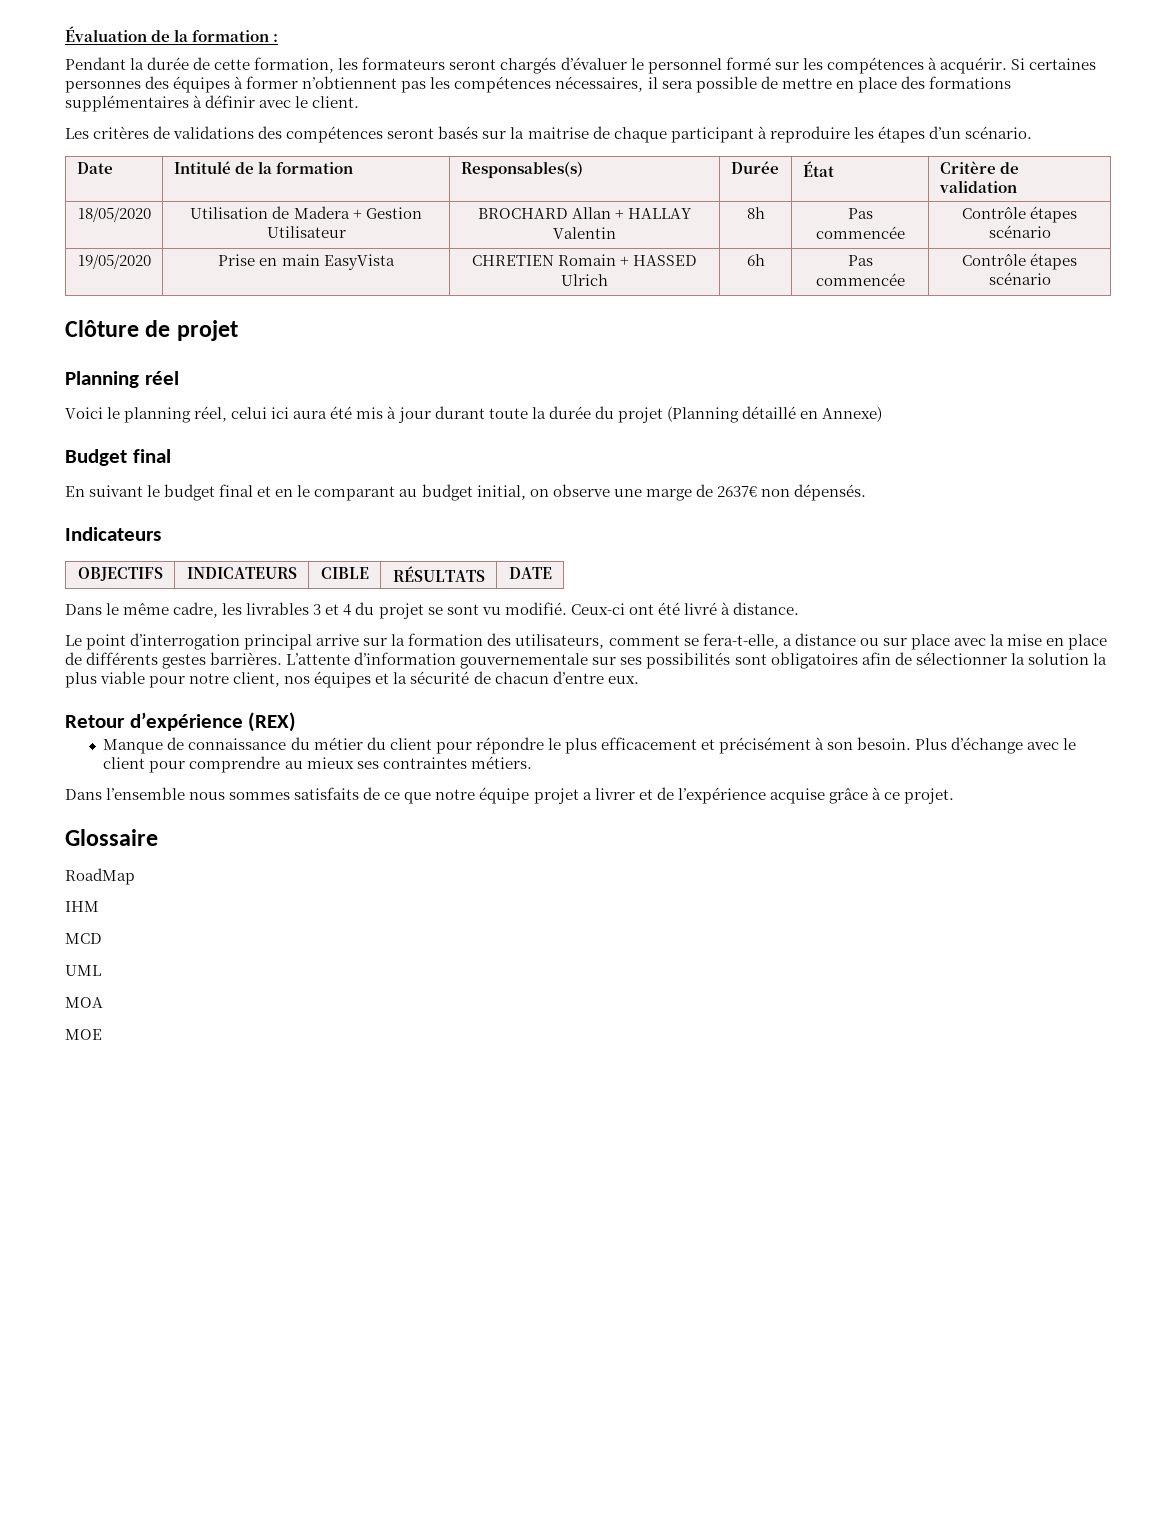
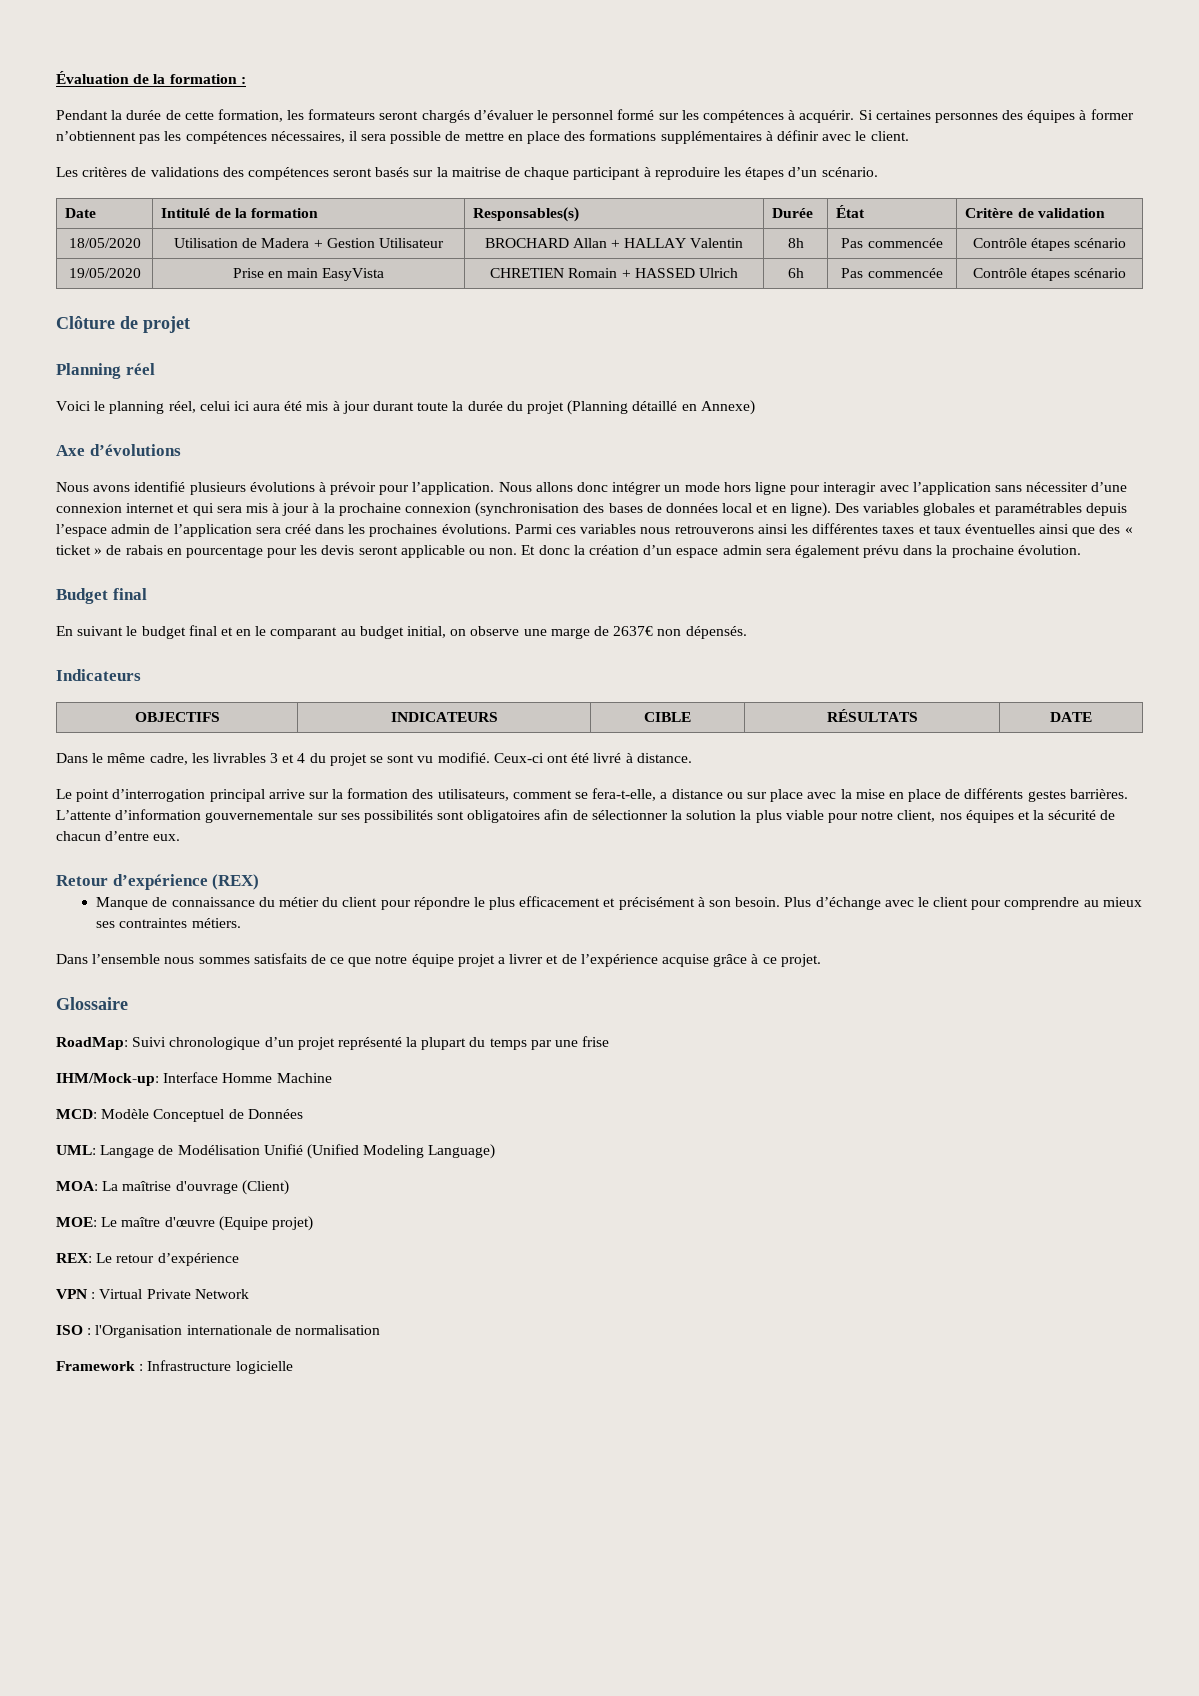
+ Axe d’évolutions
+ Nous avons identifié plusieurs évolutions à prévoir pour l’application. Nous allons donc intégrer un mode hors ligne pour interagir avec l’application sans nécessiter d’une connexion internet et qui sera mis à jour à la prochaine connexion (synchronisation des bases de données local et en ligne). Des variables globales et paramétrables depuis l’espace admin de l’application sera créé dans les prochaines évolutions. Parmi ces variables nous retrouverons ainsi les différentes taxes et taux éventuelles ainsi que des « ticket » de rabais en pourcentage pour les devis seront applicable ou non. Et donc la création d’un espace admin sera également prévu dans la prochaine évolution.
- RoadMap
- IHM
- MCD
- UML
- MOA
- MOE
+ RoadMap: Suivi chronologique d’un projet représenté la plupart du temps par une frise
+ IHM/Mock-up: Interface Homme Machine
+ MCD: Modèle Conceptuel de Données
+ UML: Langage de Modélisation Unifié (Unified Modeling Language)
+ MOA: La maîtrise d'ouvrage (Client)
+ MOE: Le maître d'œuvre (Equipe projet)
+ REX: Le retour d’expérience
+ VPN : Virtual Private Network
+ ISO : l'Organisation internationale de normalisation
+ Framework : Infrastructure logicielle

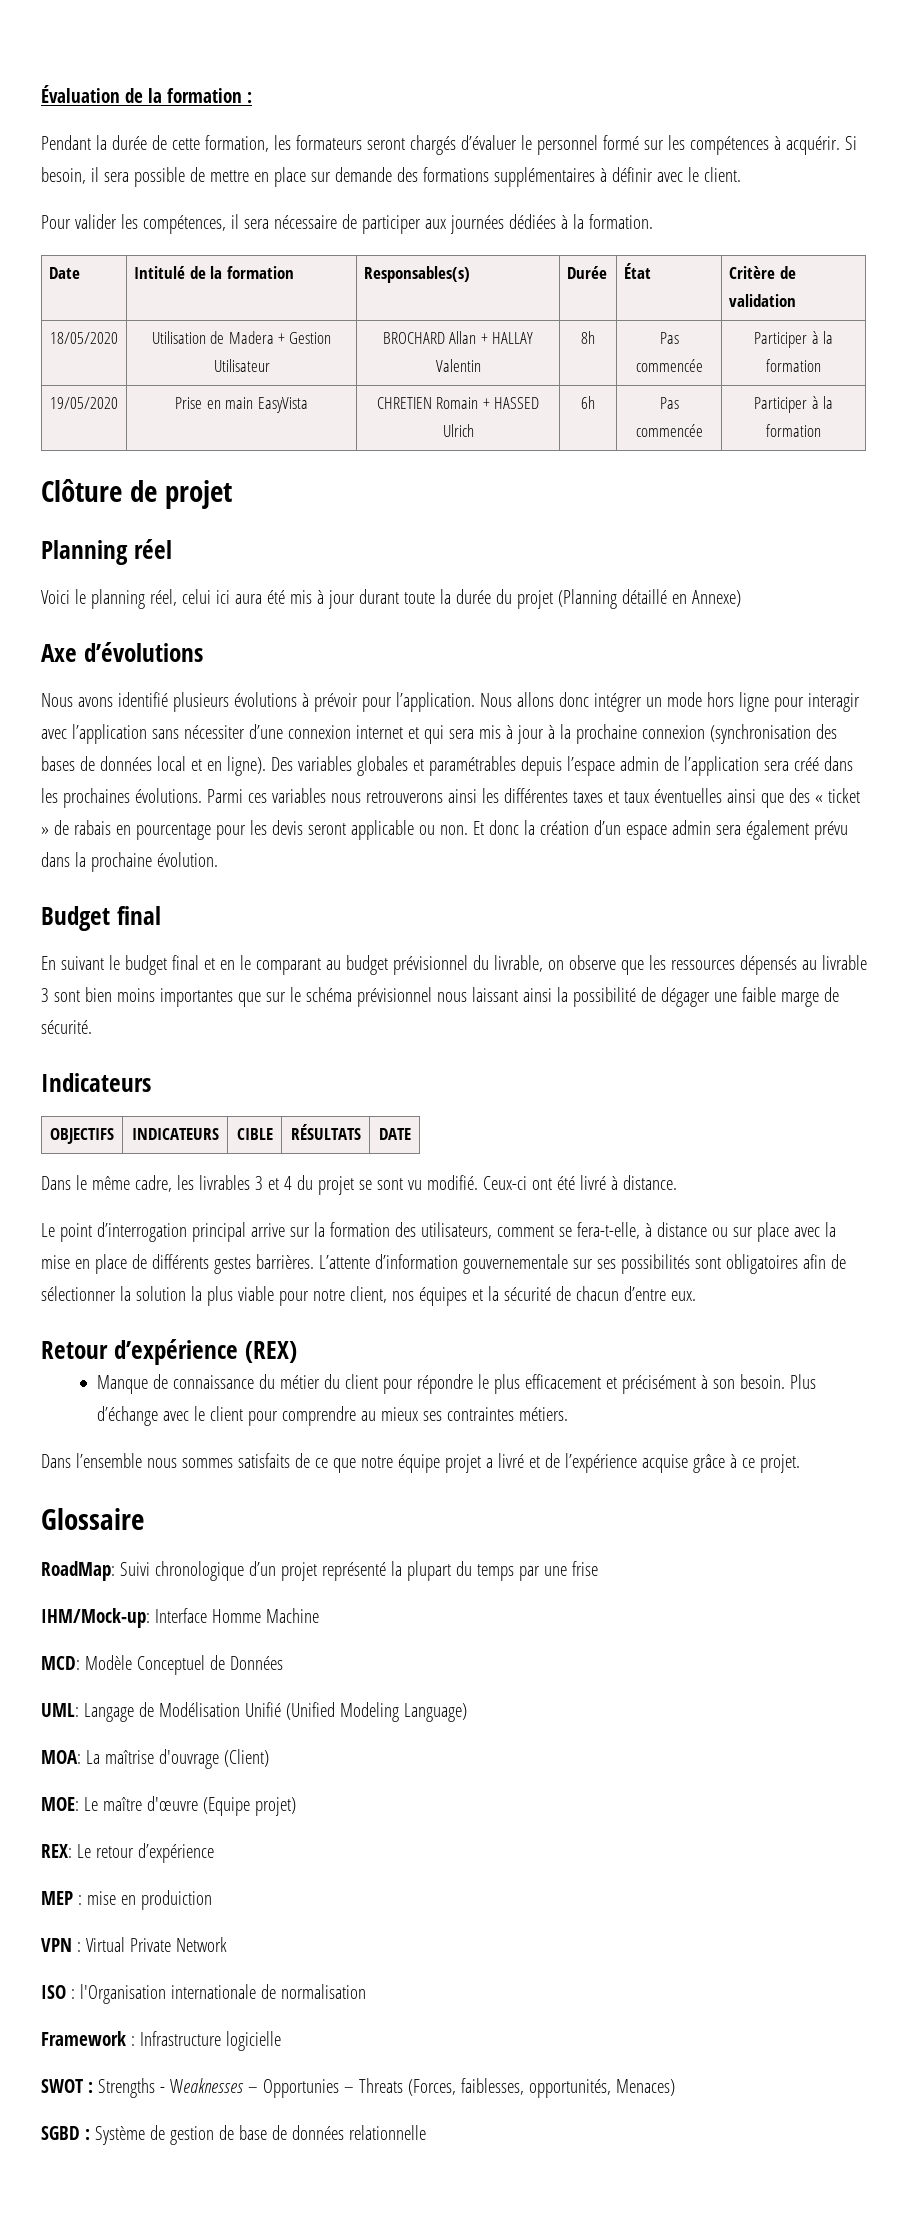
- Si certaines personnes des équipes à former n’obtiennent pas les compétences nécessaires, il sera possible de mettre en place des formations supplémentaires à définir avec le client.
+ Si besoin, il sera possible de mettre en place sur demande des formations supplémentaires à définir avec le client.
- Les critères de validations des compétences seront basés sur la maitrise de chaque participant à reproduire les étapes d’un scénario.
+ Pour valider les compétences, il sera nécessaire de participer aux journées dédiées à la formation.
- 18/05/2020 | Utilisation de Madera + Gestion Utilisateur | BROCHARD Allan + HALLAY Valentin | 8h | Pas commencée | Contrôle étapes scénario
+ 18/05/2020 | Utilisation de Madera + Gestion Utilisateur | BROCHARD Allan + HALLAY Valentin | 8h | Pas commencée | Participer à la formation
- 19/05/2020 | Prise en main EasyVista | CHRETIEN Romain + HASSED Ulrich | 6h | Pas commencée | Contrôle étapes scénario
+ 19/05/2020 | Prise en main EasyVista | CHRETIEN Romain + HASSED Ulrich | 6h | Pas commencée | Participer à la formation
- En suivant le budget final et en le comparant au budget initial, on observe une marge de 2637€ non dépensés.
+ En suivant le budget final et en le comparant au budget prévisionnel du livrable, on observe que les ressources dépensés au livrable 3 sont bien moins importantes que sur le schéma prévisionnel nous laissant ainsi la possibilité de dégager une faible marge de sécurité.
- Le point d’interrogation principal arrive sur la formation des utilisateurs, comment se fera-t-elle, a distance ou sur place avec la mise en place de différents gestes barrières.
+ Le point d’interrogation principal arrive sur la formation des utilisateurs, comment se fera-t-elle, à distance ou sur place avec la mise en place de différents gestes barrières.
- Dans l’ensemble nous sommes satisfaits de ce que notre équipe projet a livrer et de l’expérience acquise grâce à ce projet.
+ Dans l’ensemble nous sommes satisfaits de ce que notre équipe projet a livré et de l’expérience acquise grâce à ce projet.
+ MEP : mise en produiction
+ SWOT : Strengths - Weaknesses – Opportunies – Threats (Forces, faiblesses, opportunités, Menaces)
+ SGBD : Système de gestion de base de données relationnelle

